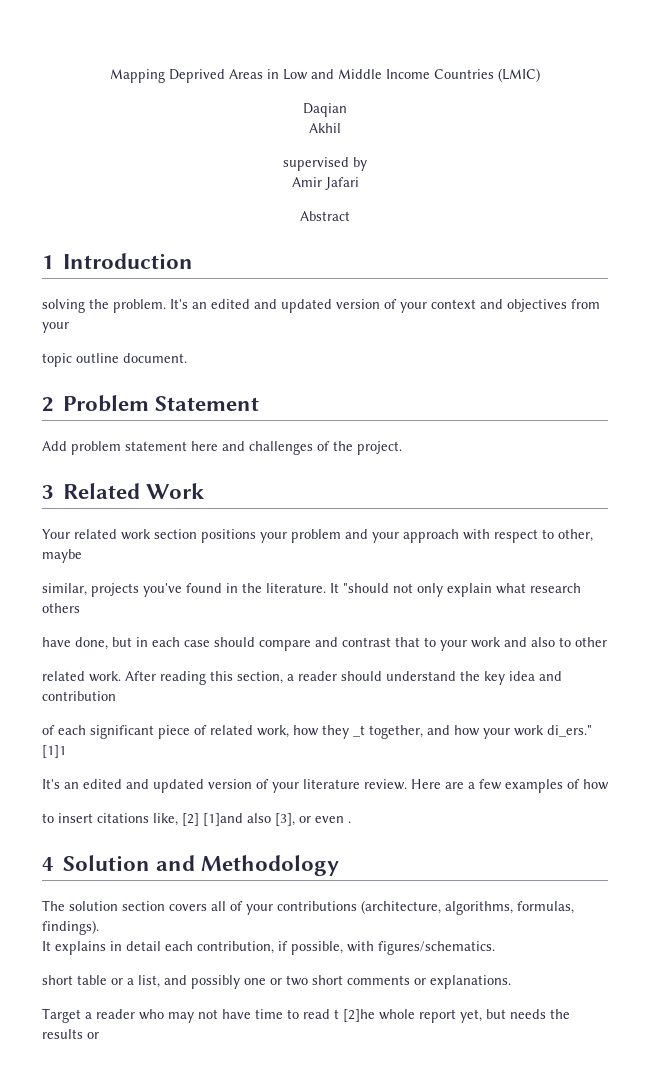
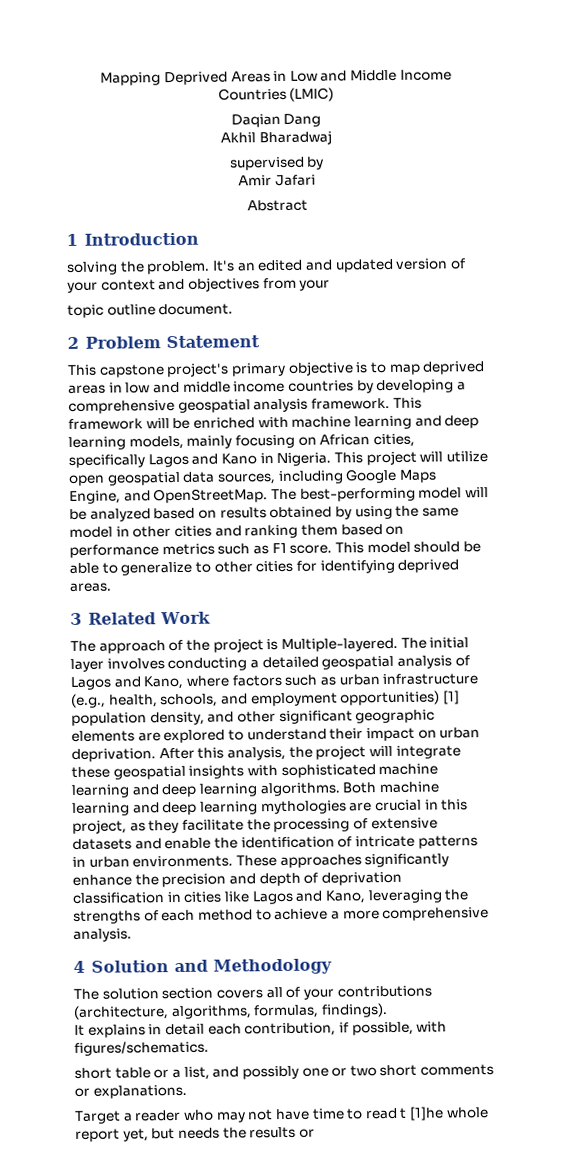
- Daqian
+ Daqian Dang
- Akhil
+ Akhil Bharadwaj
- Add problem statement here and challenges of the project.
+ This capstone project's primary objective is to map deprived areas in low and middle income countries by developing a comprehensive geospatial analysis framework. This framework will be enriched with machine learning and deep learning models, mainly focusing on African cities, specifically Lagos and Kano in Nigeria. This project will utilize open geospatial data sources, including Google Maps Engine, and OpenStreetMap. The best-performing model will be analyzed based on results obtained by using the same model in other cities and ranking them based on performance metrics such as F1 score. This model should be able to generalize to other cities for identifying deprived areas.
  3 Related Work
- Your related work section positions your problem and your approach with respect to other, maybe
- similar, projects you've found in the literature. It "should not only explain what research others
- have done, but in each case should compare and contrast that to your work and also to other
- related work. After reading this section, a reader should understand the key idea and contribution
- of each significant piece of related work, how they _t together, and how your work di_ers." [1]1
- It's an edited and updated version of your literature review. Here are a few examples of how
- to insert citations like, [2] [1]and also [3], or even .
+ The approach of the project is Multiple-layered. The initial layer involves conducting a detailed geospatial analysis of Lagos and Kano, where factors such as urban infrastructure (e.g., health, schools, and employment opportunities) [1] population density, and other significant geographic elements are explored to understand their impact on urban deprivation. After this analysis, the project will integrate these geospatial insights with sophisticated machine learning and deep learning algorithms. Both machine learning and deep learning mythologies are crucial in this project, as they facilitate the processing of extensive datasets and enable the identification of intricate patterns in urban environments. These approaches significantly enhance the precision and depth of deprivation classification in cities like Lagos and Kano, leveraging the strengths of each method to achieve a more comprehensive analysis.
- Target a reader who may not have time to read t [2]he whole report yet, but needs the results or
+ Target a reader who may not have time to read t [1]he whole report yet, but needs the results or

